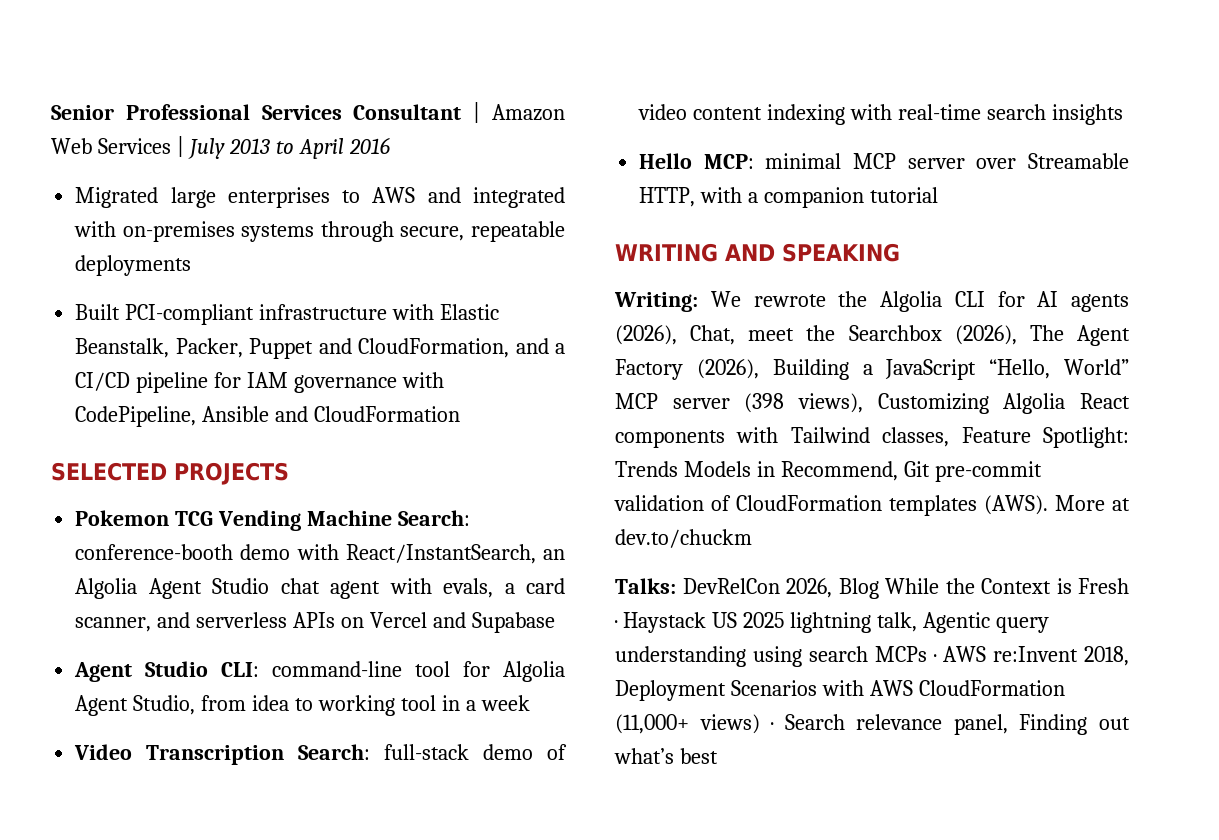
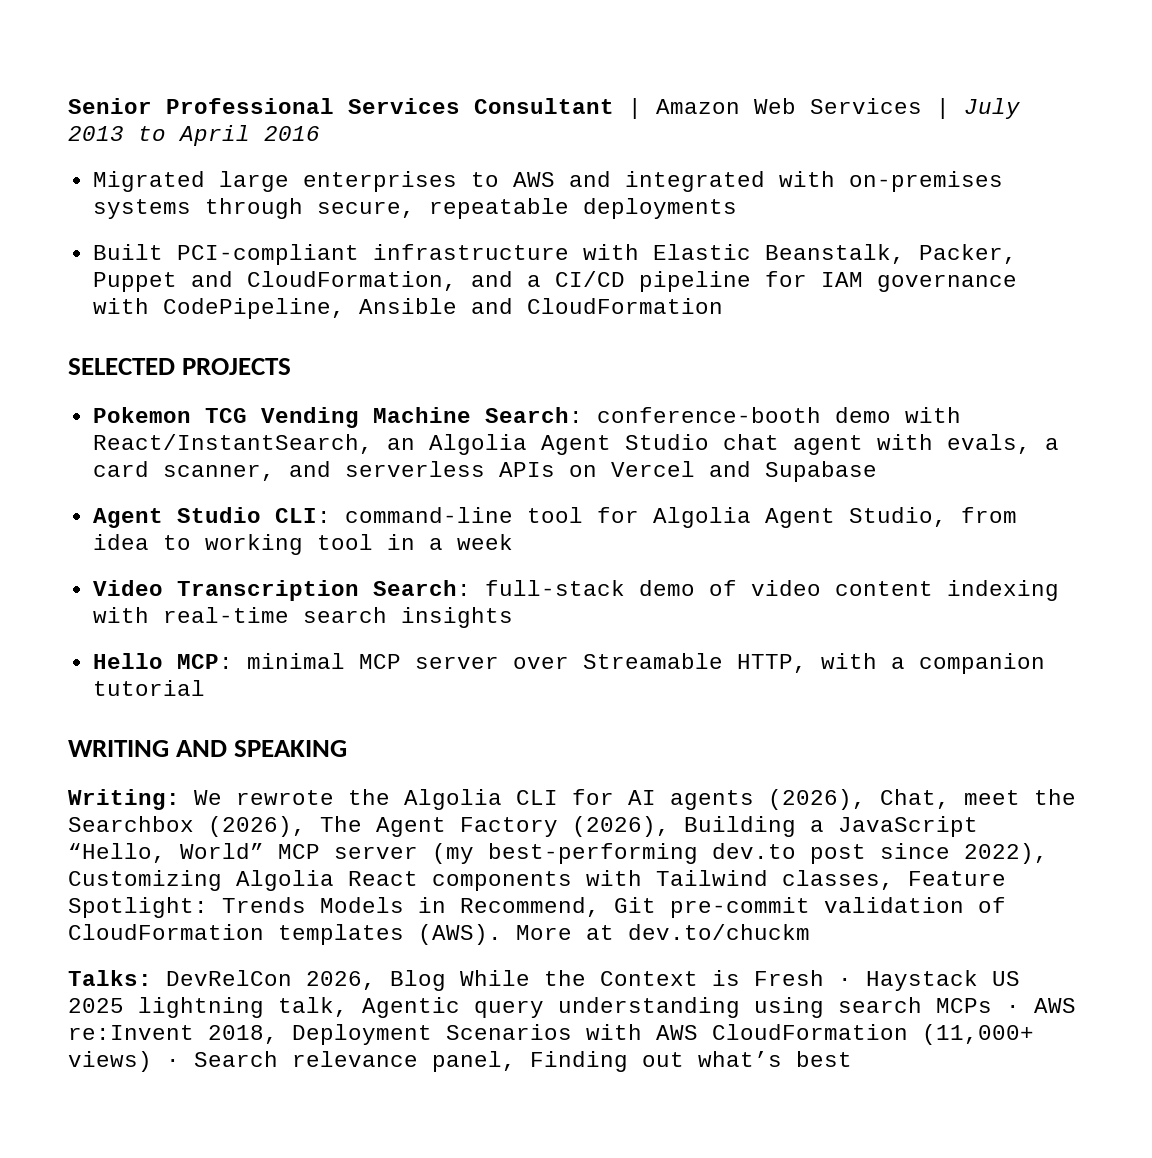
- Writing: We rewrote the Algolia CLI for AI agents (2026), Chat, meet the Searchbox (2026), The Agent Factory (2026), Building a JavaScript “Hello, World” MCP server (398 views), Customizing Algolia React components with Tailwind classes, Feature Spotlight: Trends Models in Recommend, Git pre-commit validation of CloudFormation templates (AWS).
+ Writing: We rewrote the Algolia CLI for AI agents (2026), Chat, meet the Searchbox (2026), The Agent Factory (2026), Building a JavaScript “Hello, World” MCP server (my best-performing dev.to post since 2022), Customizing Algolia React components with Tailwind classes, Feature Spotlight: Trends Models in Recommend, Git pre-commit validation of CloudFormation templates (AWS).

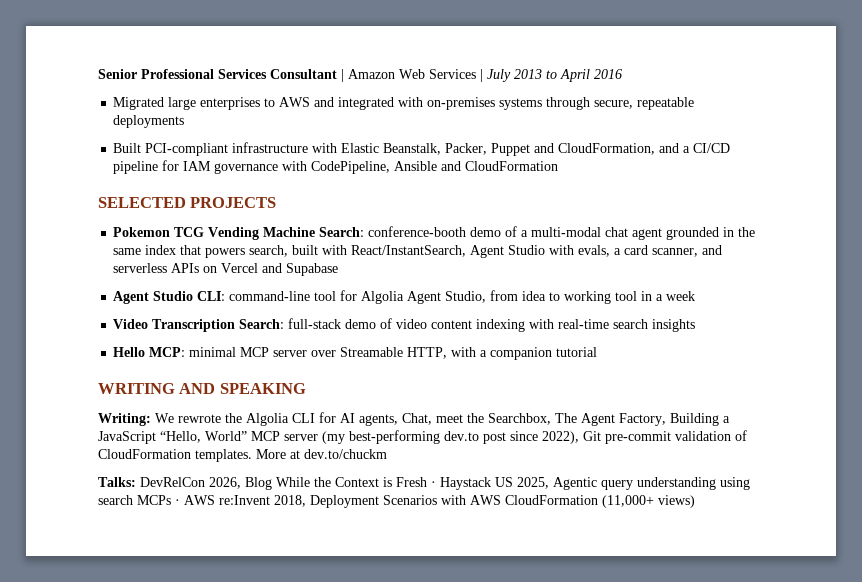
- Pokemon TCG Vending Machine Search: conference-booth demo with React/InstantSearch, an Algolia Agent Studio chat agent with evals, a card scanner, and serverless APIs on Vercel and Supabase
+ Pokemon TCG Vending Machine Search: conference-booth demo of a multi-modal chat agent grounded in the same index that powers search, built with React/InstantSearch, Agent Studio with evals, a card scanner, and serverless APIs on Vercel and Supabase
- Writing: We rewrote the Algolia CLI for AI agents (2026), Chat, meet the Searchbox (2026), The Agent Factory (2026), Building a JavaScript “Hello, World” MCP server (my best-performing dev.to post since 2022), Customizing Algolia React components with Tailwind classes, Feature Spotlight: Trends Models in Recommend, Git pre-commit validation of CloudFormation templates (AWS).
+ Writing: We rewrote the Algolia CLI for AI agents, Chat, meet the Searchbox, The Agent Factory, Building a JavaScript “Hello, World” MCP server (my best-performing dev.to post since 2022), Git pre-commit validation of CloudFormation templates.
- Talks: DevRelCon 2026, Blog While the Context is Fresh · Haystack US 2025 lightning talk, Agentic query understanding using search MCPs · AWS re:Invent 2018, Deployment Scenarios with AWS CloudFormation (11,000+ views) · Search relevance panel, Finding out what’s best
+ Talks: DevRelCon 2026, Blog While the Context is Fresh · Haystack US 2025, Agentic query understanding using search MCPs · AWS re:Invent 2018, Deployment Scenarios with AWS CloudFormation (11,000+ views)

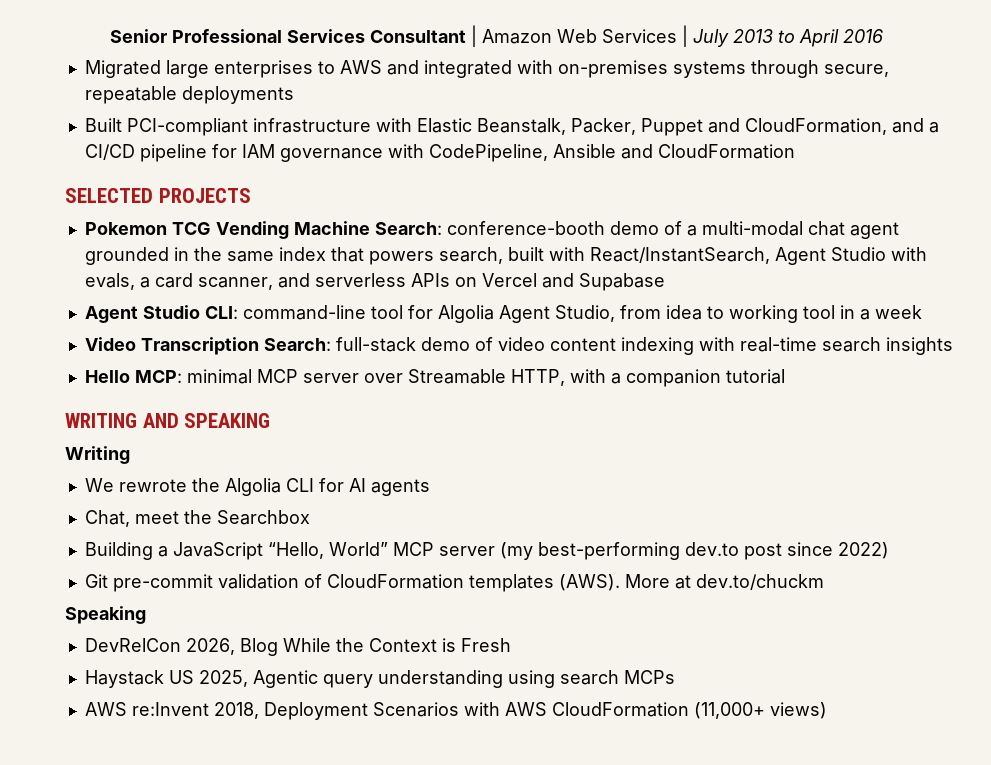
- Writing: We rewrote the Algolia CLI for AI agents, Chat, meet the Searchbox, The Agent Factory, Building a JavaScript “Hello, World” MCP server (my best-performing dev.to post since 2022), Git pre-commit validation of CloudFormation templates.
+ Writing
+ We rewrote the Algolia CLI for AI agents
+ Chat, meet the Searchbox
+ Building a JavaScript “Hello, World” MCP server (my best-performing dev.to post since 2022)
+ Git pre-commit validation of CloudFormation templates (AWS).
- Talks: DevRelCon 2026, Blog While the Context is Fresh · Haystack US 2025, Agentic query understanding using search MCPs · AWS re:Invent 2018, Deployment Scenarios with AWS CloudFormation (11,000+ views)
+ Speaking
+ DevRelCon 2026, Blog While the Context is Fresh
+ Haystack US 2025, Agentic query understanding using search MCPs
+ AWS re:Invent 2018, Deployment Scenarios with AWS CloudFormation (11,000+ views)

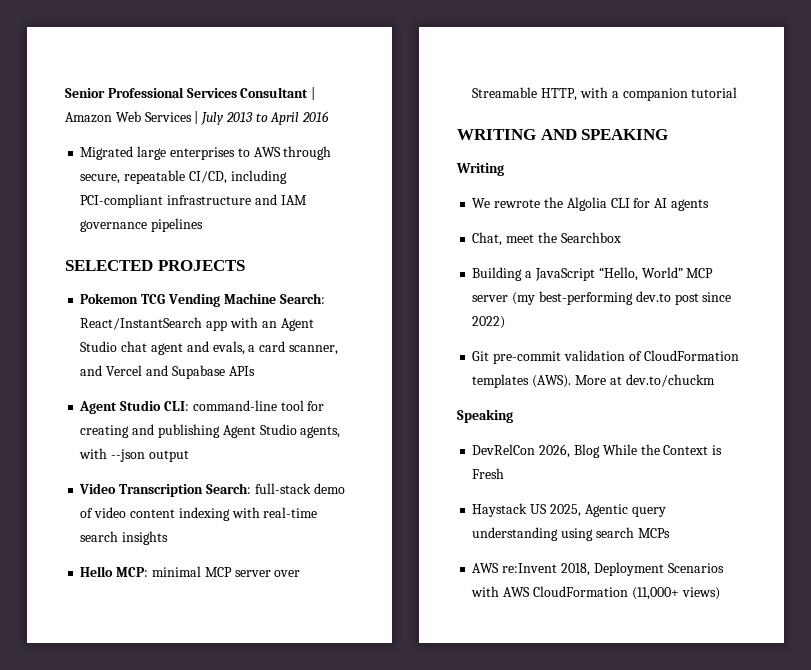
- Migrated large enterprises to AWS and integrated with on-premises systems through secure, repeatable deployments
- Built PCI-compliant infrastructure with Elastic Beanstalk, Packer, Puppet and CloudFormation, and a CI/CD pipeline for IAM governance with CodePipeline, Ansible and CloudFormation
+ Migrated large enterprises to AWS through secure, repeatable CI/CD, including PCI-compliant infrastructure and IAM governance pipelines
- Pokemon TCG Vending Machine Search: conference-booth demo of a multi-modal chat agent grounded in the same index that powers search, built with React/InstantSearch, Agent Studio with evals, a card scanner, and serverless APIs on Vercel and Supabase
+ Pokemon TCG Vending Machine Search: React/InstantSearch app with an Agent Studio chat agent and evals, a card scanner, and Vercel and Supabase APIs
- Agent Studio CLI: command-line tool for Algolia Agent Studio, from idea to working tool in a week
+ Agent Studio CLI: command-line tool for creating and publishing Agent Studio agents, with --json output

